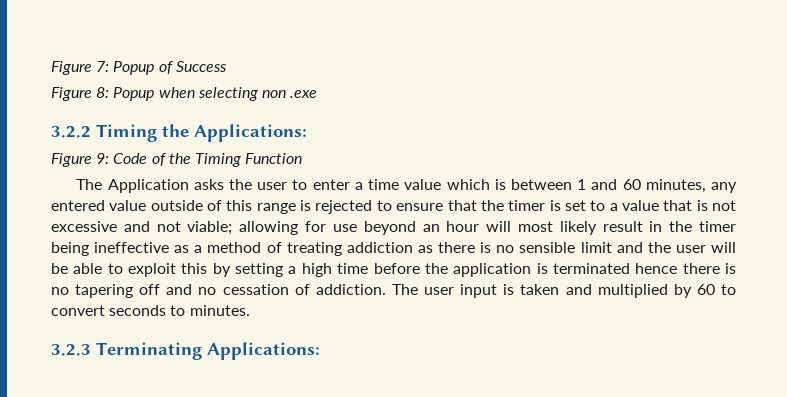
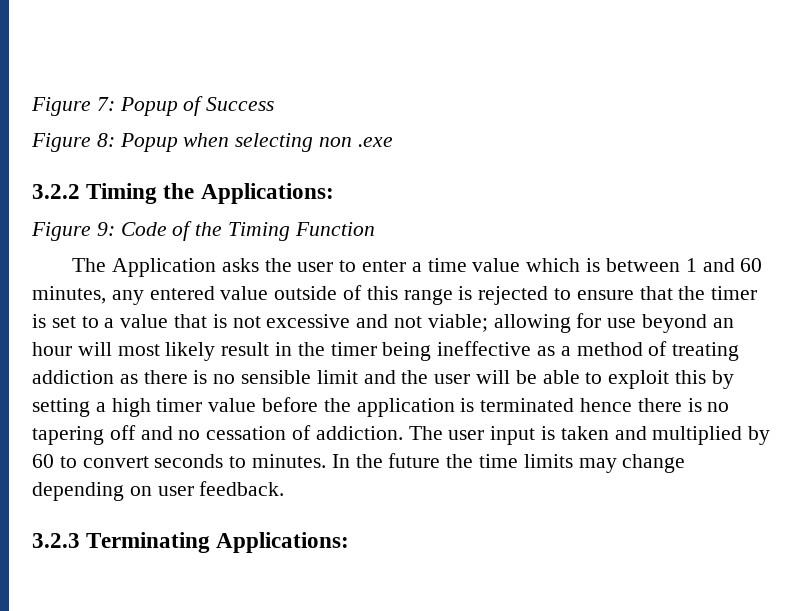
- allowing for use beyond an hour will most likely result in the timer being ineffective as a method of treating addiction as there is no sensible limit and the user will be able to exploit this by setting a high time before the application is terminated hence there is no tapering off and no cessation of addiction.
+ allowing for use beyond an hour will most likely result in the timer being ineffective as a method of treating addiction as there is no sensible limit and the user will be able to exploit this by setting a high timer value before the application is terminated hence there is no tapering off and no cessation of addiction.
+ In the future the time limits may change depending on user feedback.

